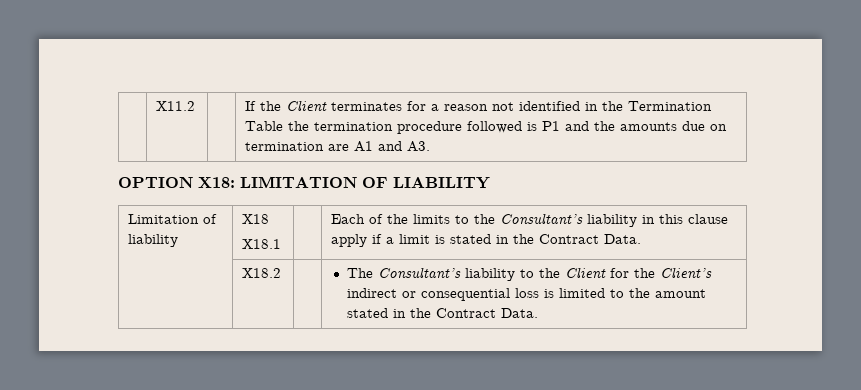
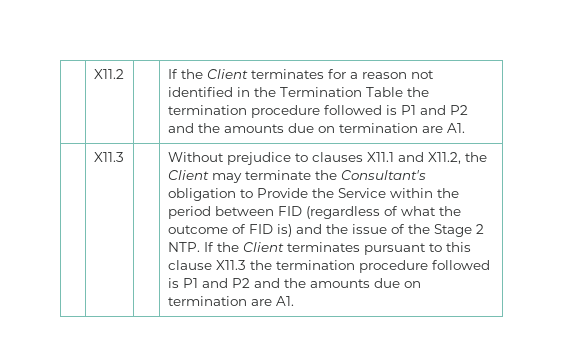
- | X11.2 | | If the Client terminates for a reason not identified in the Termination Table the termination procedure followed is P1 and the amounts due on termination are A1 and A3.
- OPTION X18: LIMITATION OF LIABILITY
- Limitation of liability | X18
- X18.1 | | Each of the limits to the Consultant’s liability in this clause apply if a limit is stated in the Contract Data.
- | X18.2 | | The Consultant’s liability to the Client for the Client’s indirect or consequential loss is limited to the amount stated in the Contract Data.
+ | X11.2 | | If the Client terminates for a reason not identified in the Termination Table the termination procedure followed is P1 and P2 and the amounts due on termination are A1.
+ | X11.3 | | Without prejudice to clauses X11.1 and X11.2, the Client may terminate the Consultant's obligation to Provide the Service within the period between FID (regardless of what the outcome of FID is) and the issue of the Stage 2 NTP. If the Client terminates pursuant to this clause X11.3 the termination procedure followed is P1 and P2 and the amounts due on termination are A1.

